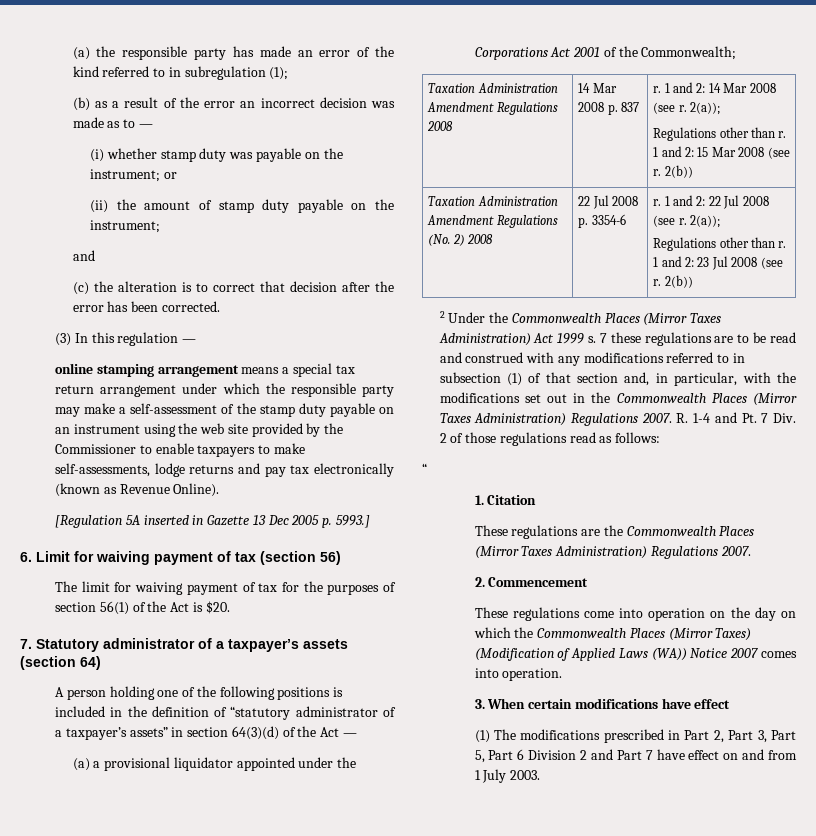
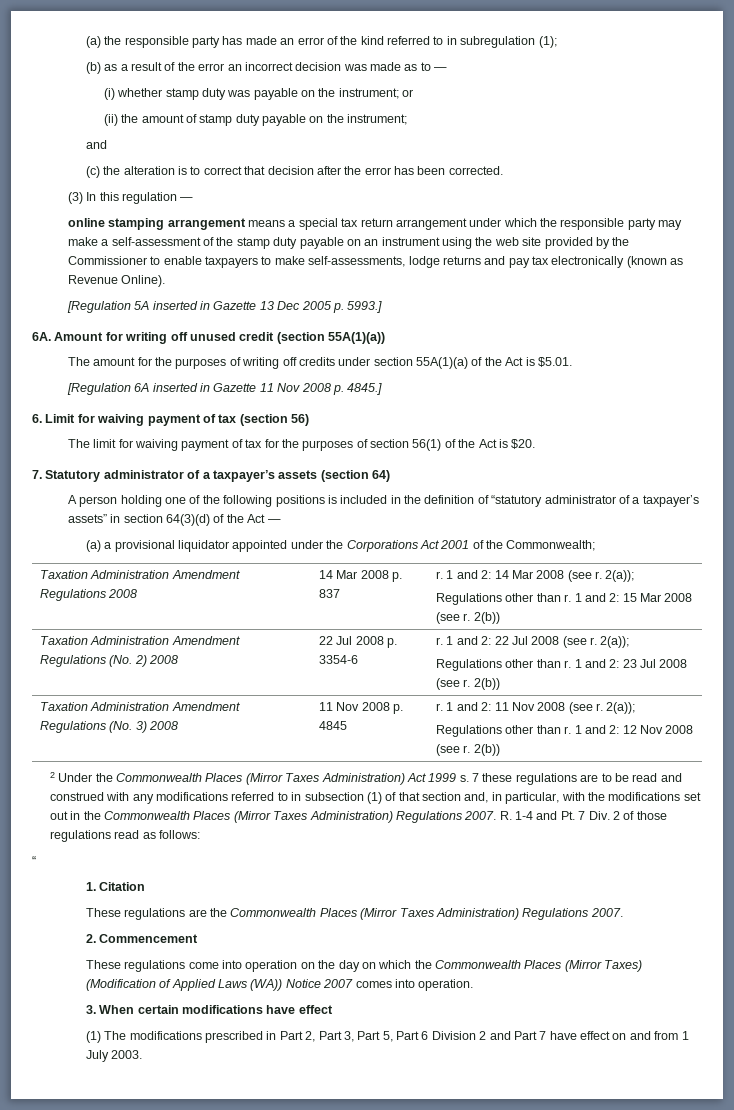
+ 6A. Amount for writing off unused credit (section 55A(1)(a))
+ The amount for the purposes of writing off credits under section 55A(1)(a) of the Act is $5.01.
+ [Regulation 6A inserted in Gazette 11 Nov 2008 p. 4845.]
+ Taxation Administration Amendment Regulations (No. 3) 2008 | 11 Nov 2008 p. 4845 | r. 1 and 2: 11 Nov 2008 (see r. 2(a));
+ Regulations other than r. 1 and 2: 12 Nov 2008 (see r. 2(b))

